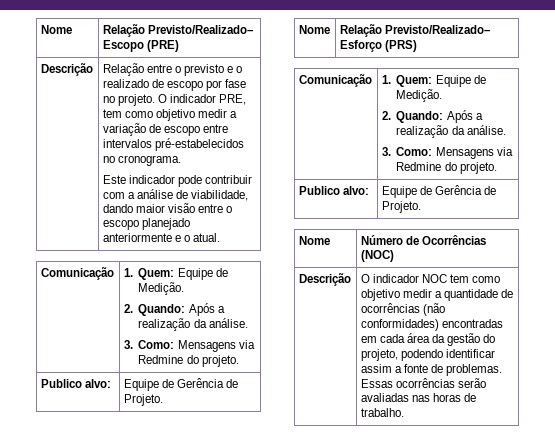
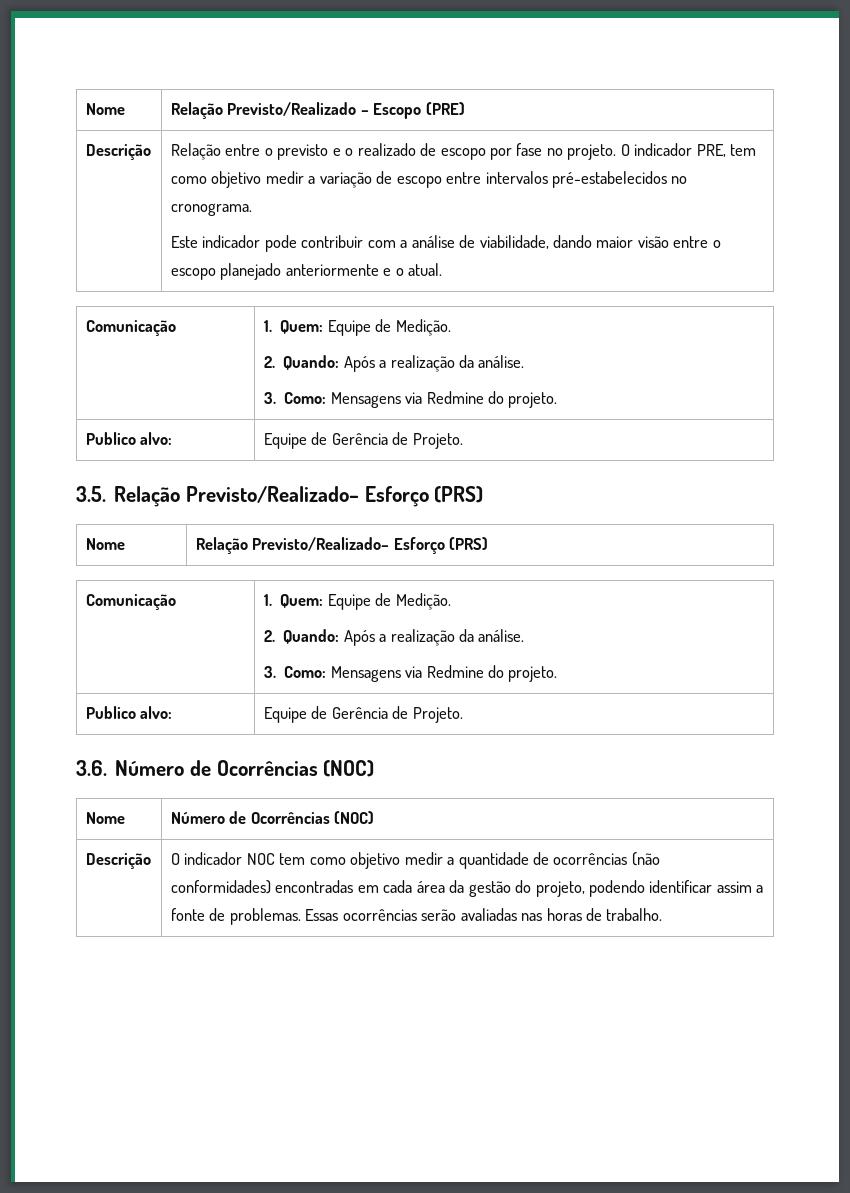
- Nome | Relação Previsto/Realizado– Escopo (PRE)
+ Nome | Relação Previsto/Realizado – Escopo (PRE)
+ 3.5. Relação Previsto/Realizado– Esforço (PRS)
+ 3.6. Número de Ocorrências (NOC)

